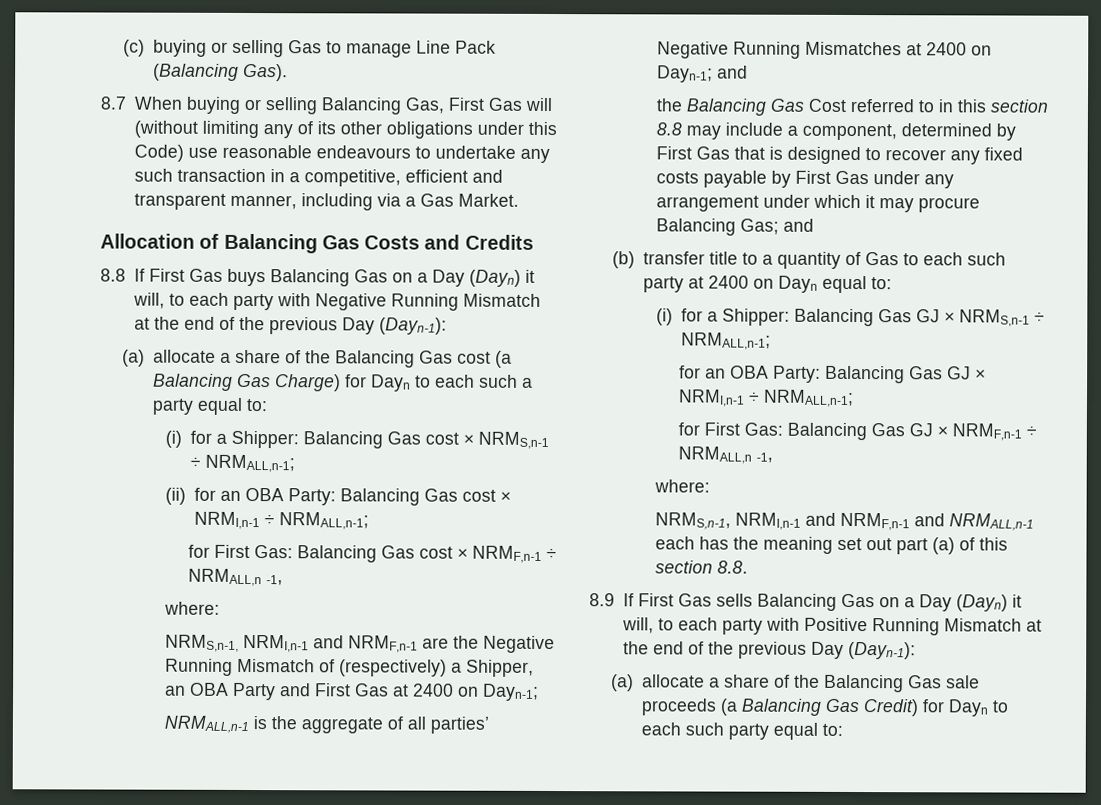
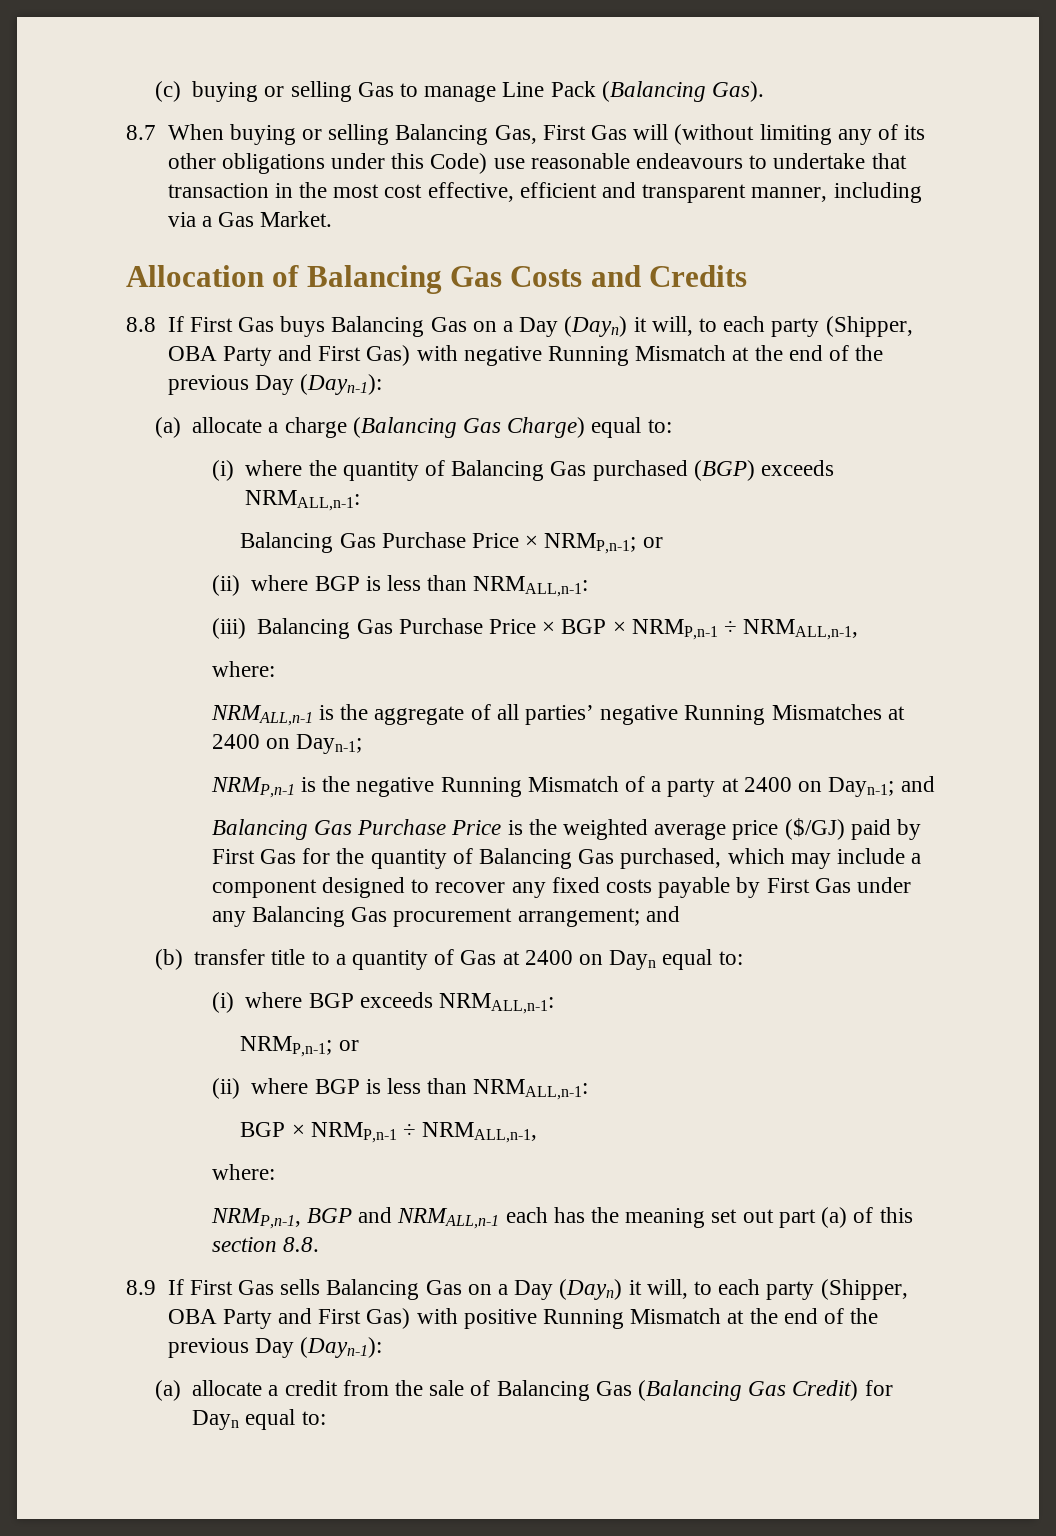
- 8.7 When buying or selling Balancing Gas, First Gas will (without limiting any of its other obligations under this Code) use reasonable endeavours to undertake any such transaction in a competitive, efficient and transparent manner, including via a Gas Market.
+ 8.7 When buying or selling Balancing Gas, First Gas will (without limiting any of its other obligations under this Code) use reasonable endeavours to undertake that transaction in the most cost effective, efficient and transparent manner, including via a Gas Market.
- 8.8 If First Gas buys Balancing Gas on a Day (Dayn) it will, to each party with Negative Running Mismatch at the end of the previous Day (Dayn-1):
+ 8.8 If First Gas buys Balancing Gas on a Day (Dayn) it will, to each party (Shipper, OBA Party and First Gas) with negative Running Mismatch at the end of the previous Day (Dayn-1):
- (a) allocate a share of the Balancing Gas cost (a Balancing Gas Charge) for Dayn to each such a party equal to:
- (i) for a Shipper: Balancing Gas cost × NRMS,n-1 ÷ NRMALL,n-1;
- (ii) for an OBA Party: Balancing Gas cost × NRMI,n-1 ÷ NRMALL,n-1;
- for First Gas: Balancing Gas cost × NRMF,n-1 ÷ NRMALL,n -1,
+ (a) allocate a charge (Balancing Gas Charge) equal to:
+ (i) where the quantity of Balancing Gas purchased (BGP) exceeds NRMALL,n-1:
+ Balancing Gas Purchase Price × NRMP,n-1; or
+ (ii) where BGP is less than NRMALL,n-1:
+ (iii) Balancing Gas Purchase Price × BGP × NRMP,n-1 ÷ NRMALL,n-1,
  where:
- NRMS,n-1, NRMI,n-1 and NRMF,n-1 are the Negative Running Mismatch of (respectively) a Shipper, an OBA Party and First Gas at 2400 on Dayn-1;
- NRMALL,n-1 is the aggregate of all parties’ Negative Running Mismatches at 2400 on Dayn-1; and
- the Balancing Gas Cost referred to in this section 8.8 may include a component, determined by First Gas that is designed to recover any fixed costs payable by First Gas under any arrangement under which it may procure Balancing Gas; and
+ NRMALL,n-1 is the aggregate of all parties’ negative Running Mismatches at 2400 on Dayn-1;
+ NRMP,n-1 is the negative Running Mismatch of a party at 2400 on Dayn-1; and
+ Balancing Gas Purchase Price is the weighted average price ($/GJ) paid by First Gas for the quantity of Balancing Gas purchased, which may include a component designed to recover any fixed costs payable by First Gas under any Balancing Gas procurement arrangement; and
- (b) transfer title to a quantity of Gas to each such party at 2400 on Dayn equal to:
+ (b) transfer title to a quantity of Gas at 2400 on Dayn equal to:
- (i) for a Shipper: Balancing Gas GJ × NRMS,n-1 ÷ NRMALL,n-1;
- for an OBA Party: Balancing Gas GJ × NRMI,n-1 ÷ NRMALL,n-1;
- for First Gas: Balancing Gas GJ × NRMF,n-1 ÷ NRMALL,n -1,
+ (i) where BGP exceeds NRMALL,n-1:
+ NRMP,n-1; or
+ (ii) where BGP is less than NRMALL,n-1:
+ BGP × NRMP,n-1 ÷ NRMALL,n-1,
  where:
- NRMS,n-1, NRMI,n-1 and NRMF,n-1 and NRMALL,n-1 each has the meaning set out part (a) of this section 8.8.
+ NRMP,n-1, BGP and NRMALL,n-1 each has the meaning set out part (a) of this section 8.8.
- 8.9 If First Gas sells Balancing Gas on a Day (Dayn) it will, to each party with Positive Running Mismatch at the end of the previous Day (Dayn-1):
+ 8.9 If First Gas sells Balancing Gas on a Day (Dayn) it will, to each party (Shipper, OBA Party and First Gas) with positive Running Mismatch at the end of the previous Day (Dayn-1):
- (a) allocate a share of the Balancing Gas sale proceeds (a Balancing Gas Credit) for Dayn to each such party equal to:
+ (a) allocate a credit from the sale of Balancing Gas (Balancing Gas Credit) for Dayn equal to:

